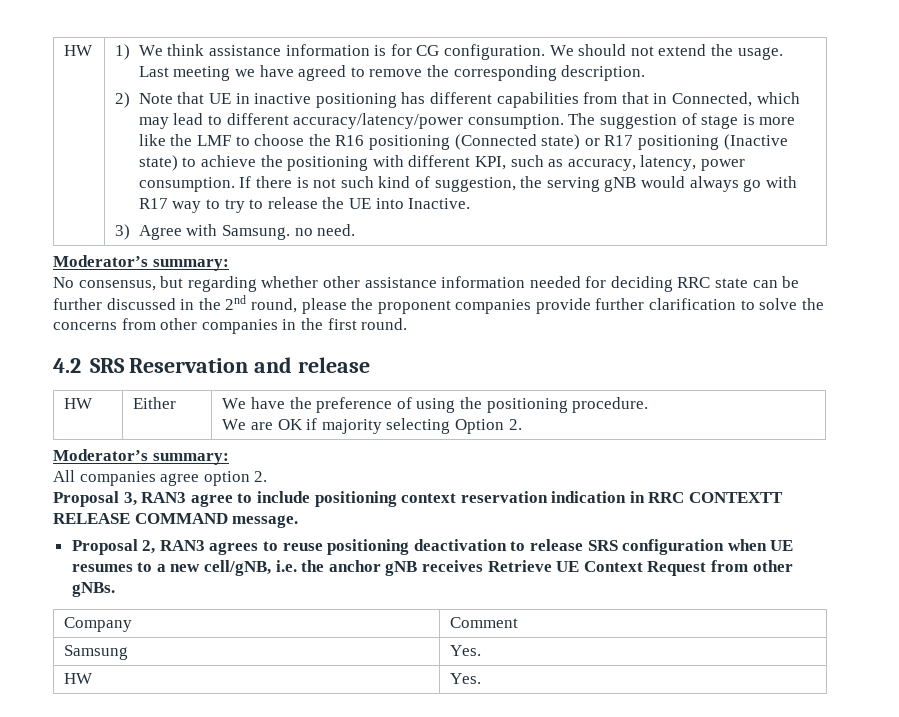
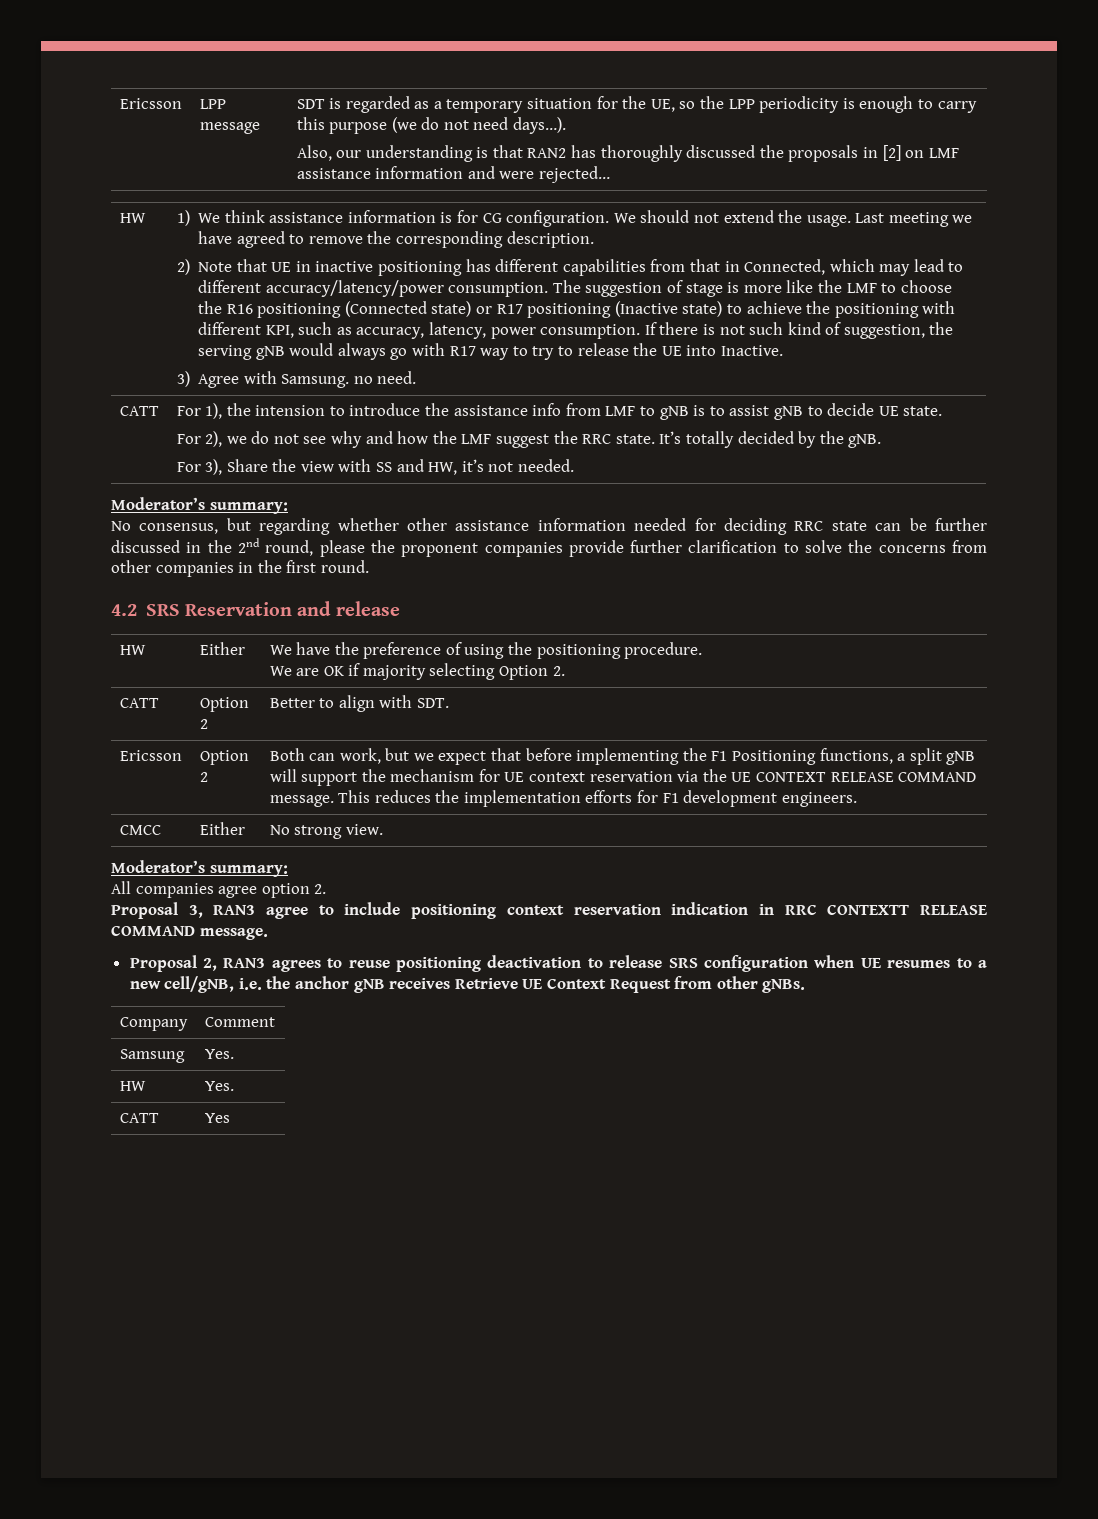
+ Ericsson | LPP message | SDT is regarded as a temporary situation for the UE, so the LPP periodicity is enough to carry this purpose (we do not need days…).
+ Also, our understanding is that RAN2 has thoroughly discussed the proposals in [2] on LMF assistance information and were rejected…
+ CATT | For 1), the intension to introduce the assistance info from LMF to gNB is to assist gNB to decide UE state.
+ For 2), we do not see why and how the LMF suggest the RRC state. It’s totally decided by the gNB.
+ For 3), Share the view with SS and HW, it’s not needed.
+ CATT | Option 2 | Better to align with SDT.
+ Ericsson | Option 2 | Both can work, but we expect that before implementing the F1 Positioning functions, a split gNB will support the mechanism for UE context reservation via the UE CONTEXT RELEASE COMMAND message. This reduces the implementation efforts for F1 development engineers.
+ CMCC | Either | No strong view.
+ CATT | Yes

